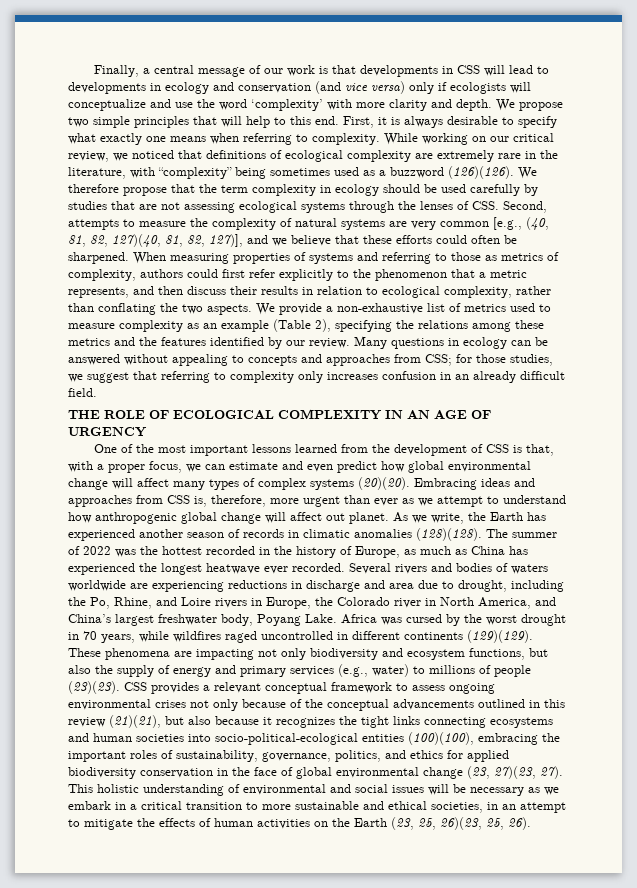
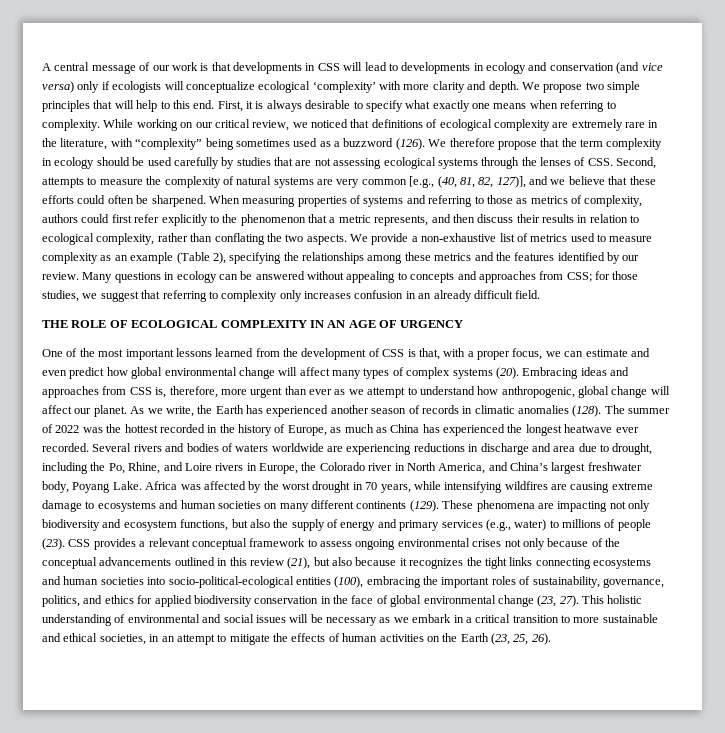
- Finally, a central message of our work is that developments in CSS will lead to developments in ecology and conservation (and vice versa) only if ecologists will conceptualize and use the word ‘complexity’ with more clarity and depth.
+ A central message of our work is that developments in CSS will lead to developments in ecology and conservation (and vice versa) only if ecologists will conceptualize ecological ‘complexity’ with more clarity and depth.
- While working on our critical review, we noticed that definitions of ecological complexity are extremely rare in the literature, with “complexity” being sometimes used as a buzzword (126)(126).
+ While working on our critical review, we noticed that definitions of ecological complexity are extremely rare in the literature, with “complexity” being sometimes used as a buzzword (126).
- We therefore propose that the term complexity in ecology should be used carefully by studies that are not assessing ecological systems through the lenses of CSS. Second, attempts to measure the complexity of natural systems are very common [e.g., (40, 81, 82, 127)(40, 81, 82, 127)], and we believe that these efforts could often be sharpened.
+ We therefore propose that the term complexity in ecology should be used carefully by studies that are not assessing ecological systems through the lenses of CSS. Second, attempts to measure the complexity of natural systems are very common [e.g., (40, 81, 82, 127)], and we believe that these efforts could often be sharpened.
- We provide a non-exhaustive list of metrics used to measure complexity as an example (Table 2), specifying the relations among these metrics and the features identified by our review.
+ We provide a non-exhaustive list of metrics used to measure complexity as an example (Table 2), specifying the relationships among these metrics and the features identified by our review.
- One of the most important lessons learned from the development of CSS is that, with a proper focus, we can estimate and even predict how global environmental change will affect many types of complex systems (20)(20).
+ One of the most important lessons learned from the development of CSS is that, with a proper focus, we can estimate and even predict how global environmental change will affect many types of complex systems (20).
- Embracing ideas and approaches from CSS is, therefore, more urgent than ever as we attempt to understand how anthropogenic global change will affect out planet.
+ Embracing ideas and approaches from CSS is, therefore, more urgent than ever as we attempt to understand how anthropogenic, global change will affect our planet.
- As we write, the Earth has experienced another season of records in climatic anomalies (128)(128).
+ As we write, the Earth has experienced another season of records in climatic anomalies (128).
- Africa was cursed by the worst drought in 70 years, while wildfires raged uncontrolled in different continents (129)(129).
+ Africa was affected by the worst drought in 70 years, while intensifying wildfires are causing extreme damage to ecosystems and human societies on many different continents (129).
- These phenomena are impacting not only biodiversity and ecosystem functions, but also the supply of energy and primary services (e.g., water) to millions of people (23)(23).
+ These phenomena are impacting not only biodiversity and ecosystem functions, but also the supply of energy and primary services (e.g., water) to millions of people (23).
- CSS provides a relevant conceptual framework to assess ongoing environmental crises not only because of the conceptual advancements outlined in this review (21)(21), but also because it recognizes the tight links connecting ecosystems and human societies into socio-political-ecological entities (100)(100), embracing the important roles of sustainability, governance, politics, and ethics for applied biodiversity conservation in the face of global environmental change (23, 27)(23, 27).
+ CSS provides a relevant conceptual framework to assess ongoing environmental crises not only because of the conceptual advancements outlined in this review (21), but also because it recognizes the tight links connecting ecosystems and human societies into socio-political-ecological entities (100), embracing the important roles of sustainability, governance, politics, and ethics for applied biodiversity conservation in the face of global environmental change (23, 27).
- This holistic understanding of environmental and social issues will be necessary as we embark in a critical transition to more sustainable and ethical societies, in an attempt to mitigate the effects of human activities on the Earth (23, 25, 26)(23, 25, 26).
+ This holistic understanding of environmental and social issues will be necessary as we embark in a critical transition to more sustainable and ethical societies, in an attempt to mitigate the effects of human activities on the Earth (23, 25, 26).

